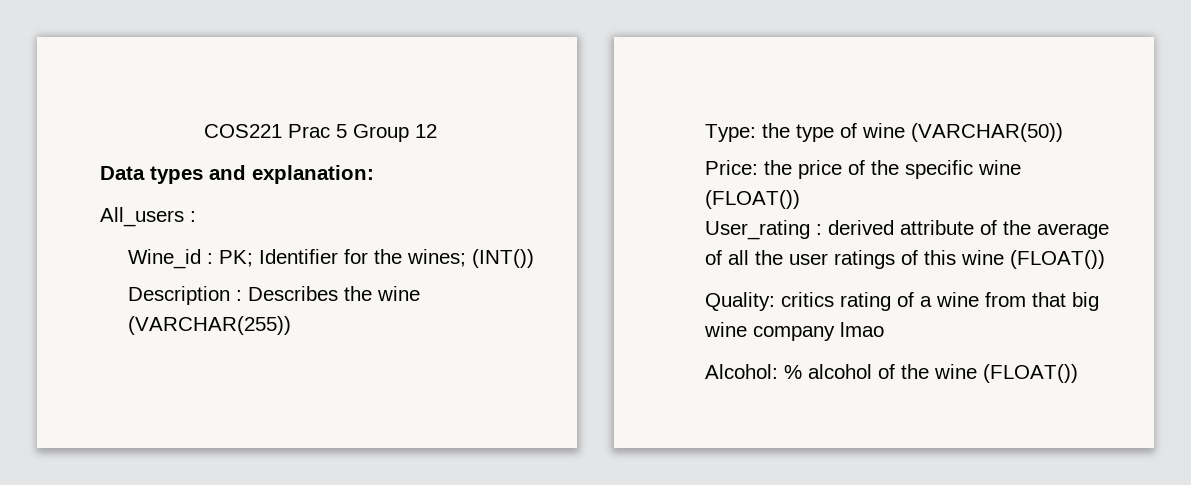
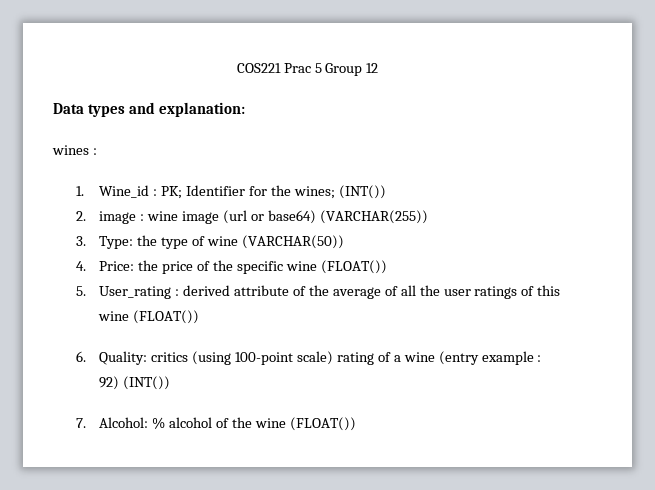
- All_users :
+ wines :
- Wine_id : PK; Identifier for the wines; (INT())
+ 1. Wine_id : PK; Identifier for the wines; (INT())
- Description : Describes the wine (VARCHAR(255))
+ 2. image : wine image (url or base64) (VARCHAR(255))
- Type: the type of wine (VARCHAR(50))
+ 3. Type: the type of wine (VARCHAR(50))
- Price: the price of the specific wine (FLOAT())
+ 4. Price: the price of the specific wine (FLOAT())
- User_rating : derived attribute of the average of all the user ratings of this wine (FLOAT())
+ 5. User_rating : derived attribute of the average of all the user ratings of this wine (FLOAT())
- Quality: critics rating of a wine from that big wine company lmao
- Alcohol: % alcohol of the wine (FLOAT())
+ 6. Quality: critics (using 100-point scale) rating of a wine (entry example : 92) (INT())
+ 7. Alcohol: % alcohol of the wine (FLOAT())

